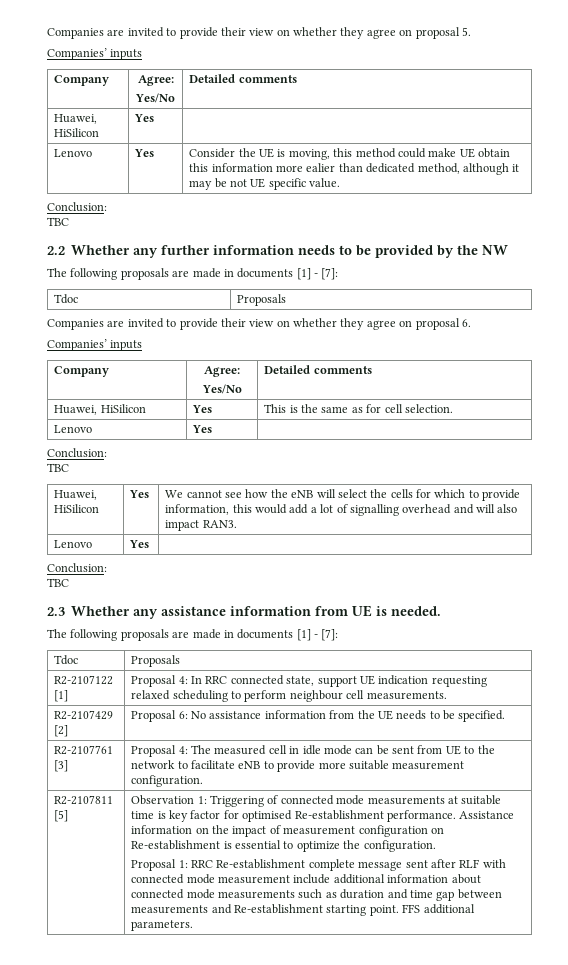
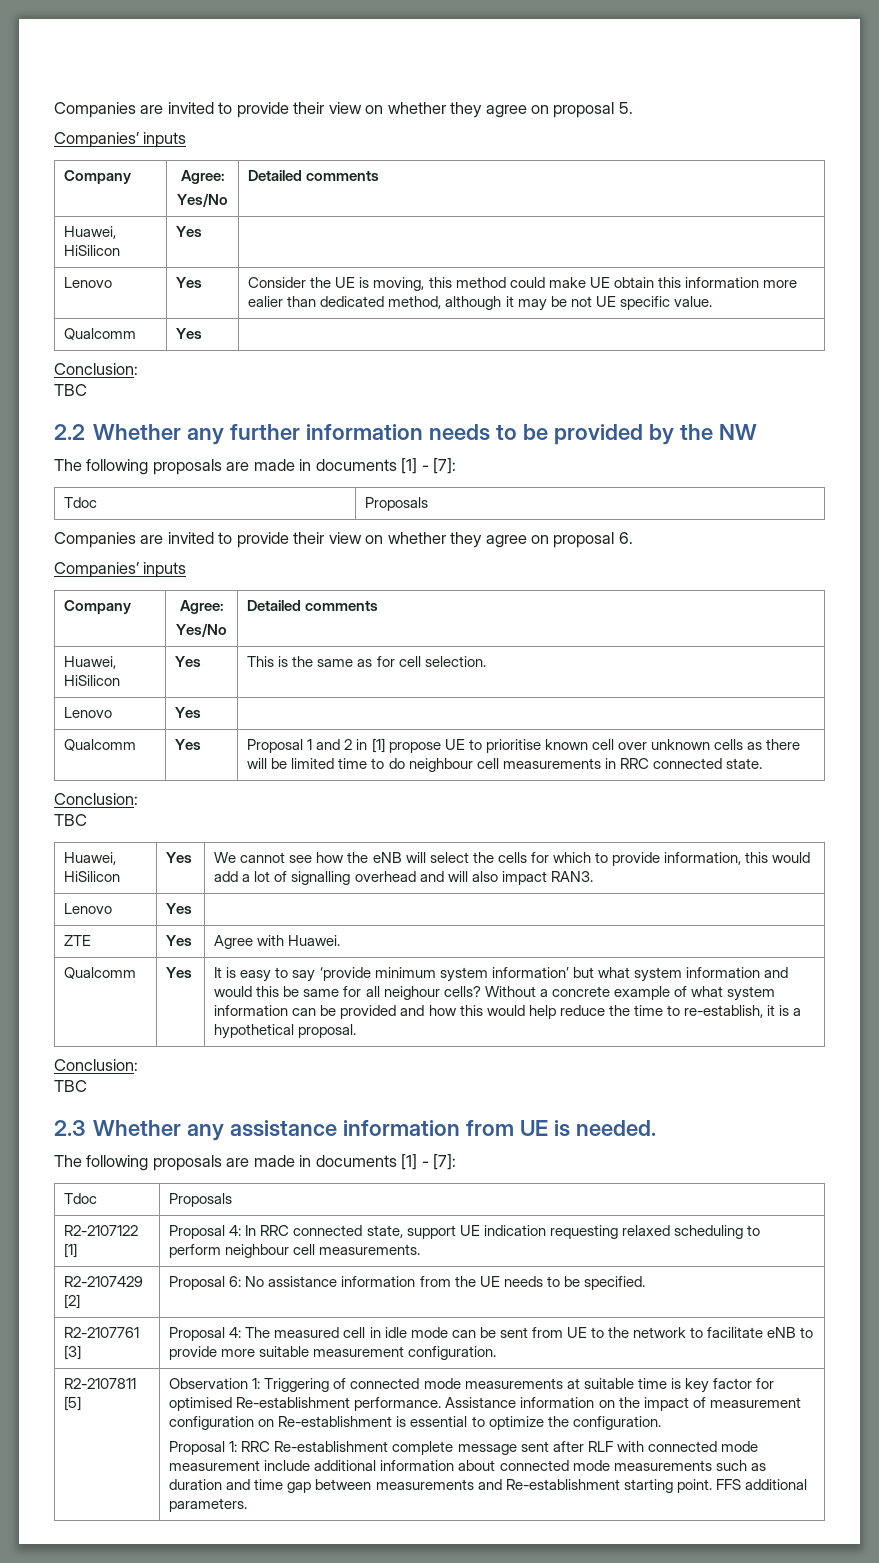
  Lenovo | Yes | Consider the UE is moving, this method could make UE obtain this information more ealier than dedicated method, although it may be not UE specific value.
+ Qualcomm | Yes |
+ Qualcomm | Yes | Proposal 1 and 2 in [1] propose UE to prioritise known cell over unknown cells as there will be limited time to do neighbour cell measurements in RRC connected state.
+ ZTE | Yes | Agree with Huawei.
+ Qualcomm | Yes | It is easy to say ‘provide minimum system information’ but what system information and would this be same for all neighour cells? Without a concrete example of what system information can be provided and how this would help reduce the time to re-establish, it is a hypothetical proposal.

